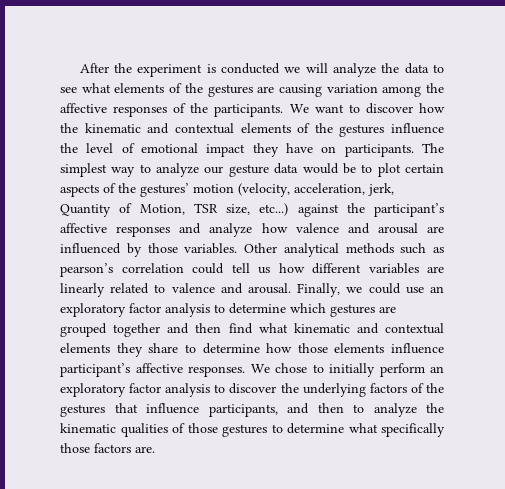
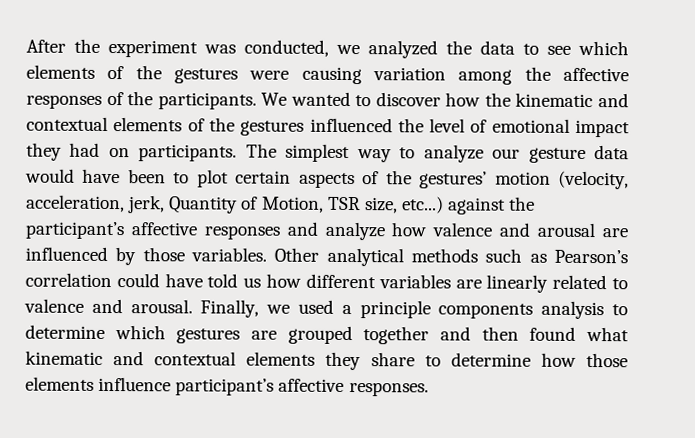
- After the experiment is conducted we will analyze the data to see what elements of the gestures are causing variation among the affective responses of the participants.
+ After the experiment was conducted, we analyzed the data to see which elements of the gestures were causing variation among the affective responses of the participants.
- We want to discover how the kinematic and contextual elements of the gestures influence the level of emotional impact they have on participants.
+ We wanted to discover how the kinematic and contextual elements of the gestures influenced the level of emotional impact they had on participants.
- The simplest way to analyze our gesture data would be to plot certain aspects of the gestures’ motion (velocity, acceleration, jerk, Quantity of Motion, TSR size, etc...) against the participant’s affective responses and analyze how valence and arousal are influenced by those variables.
+ The simplest way to analyze our gesture data would have been to plot certain aspects of the gestures’ motion (velocity, acceleration, jerk, Quantity of Motion, TSR size, etc...) against the participant’s affective responses and analyze how valence and arousal are influenced by those variables.
- Other analytical methods such as pearson’s correlation could tell us how different variables are linearly related to valence and arousal.
+ Other analytical methods such as Pearson’s correlation could have told us how different variables are linearly related to valence and arousal.
- Finally, we could use an exploratory factor analysis to determine which gestures are grouped together and then find what kinematic and contextual elements they share to determine how those elements influence participant’s affective responses. We chose to initially perform an exploratory factor analysis to discover the underlying factors of the gestures that influence participants, and then to analyze the kinematic qualities of those gestures to determine what specifically those factors are.
+ Finally, we used a principle components analysis to determine which gestures are grouped together and then found what kinematic and contextual elements they share to determine how those elements influence participant’s affective responses.

